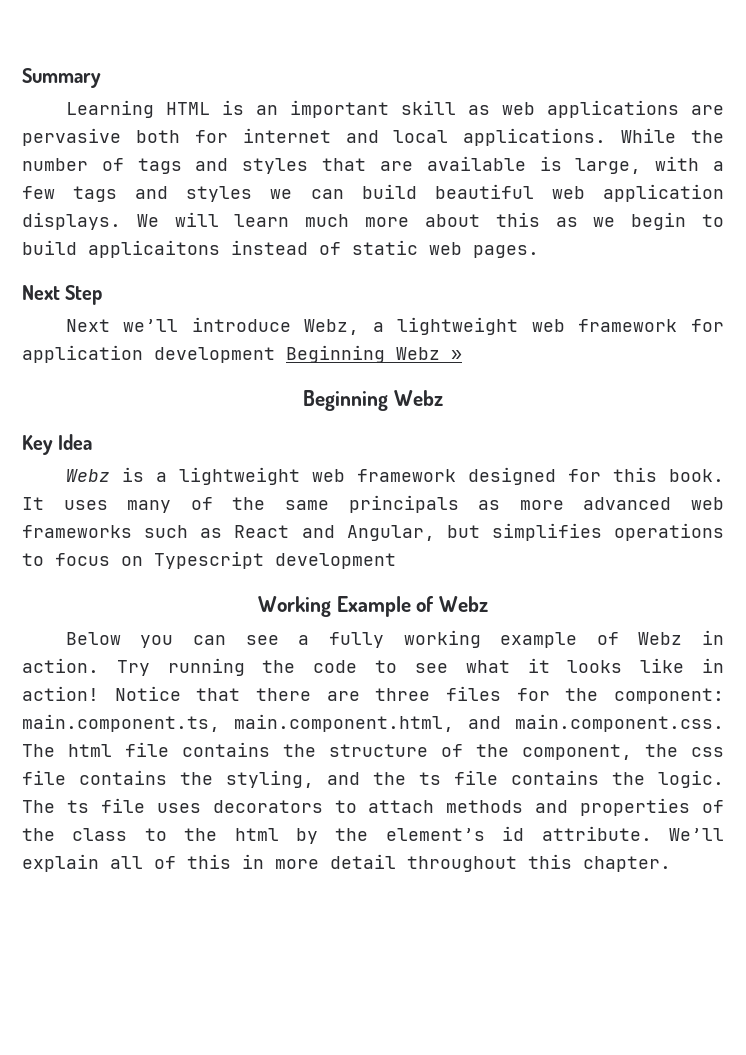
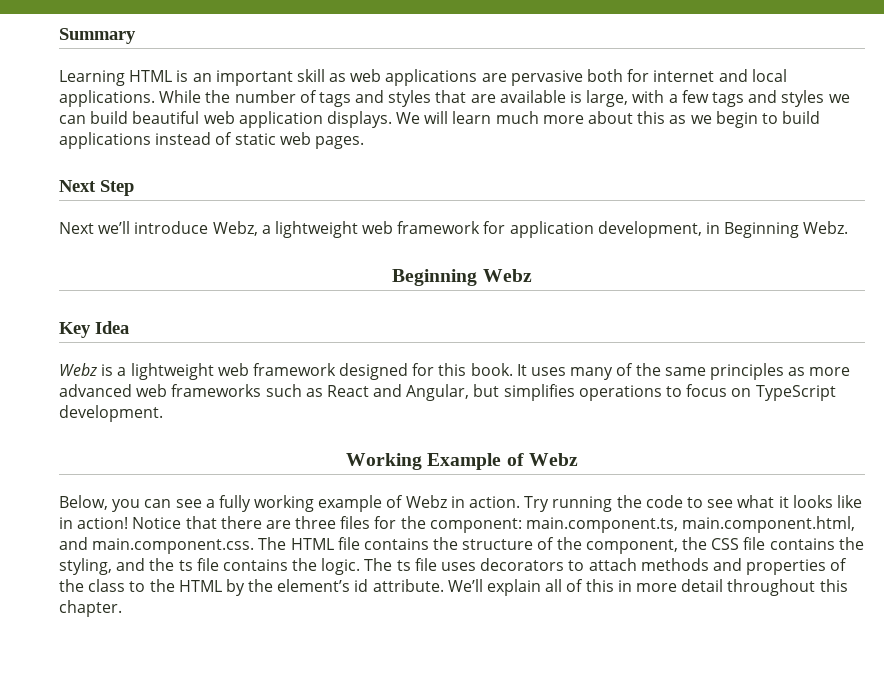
- We will learn much more about this as we begin to build applicaitons instead of static web pages.
+ We will learn much more about this as we begin to build applications instead of static web pages.
- Next we’ll introduce Webz, a lightweight web framework for application development Beginning Webz »
+ Next we’ll introduce Webz, a lightweight web framework for application development, in Beginning Webz.
- It uses many of the same principals as more advanced web frameworks such as React and Angular, but simplifies operations to focus on Typescript development
+ It uses many of the same principles as more advanced web frameworks such as React and Angular, but simplifies operations to focus on TypeScript development.
- Below you can see a fully working example of Webz in action.
+ Below, you can see a fully working example of Webz in action.
- Notice that there are three files for the component: main.component.ts, main.component.html, and main.component.css. The html file contains the structure of the component, the css file contains the styling, and the ts file contains the logic.
+ Notice that there are three files for the component: main.component.ts, main.component.html, and main.component.css. The HTML file contains the structure of the component, the CSS file contains the styling, and the ts file contains the logic.
- The ts file uses decorators to attach methods and properties of the class to the html by the element’s id attribute.
+ The ts file uses decorators to attach methods and properties of the class to the HTML by the element’s id attribute.

